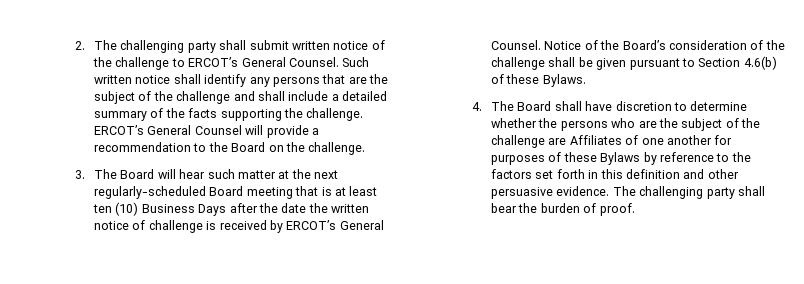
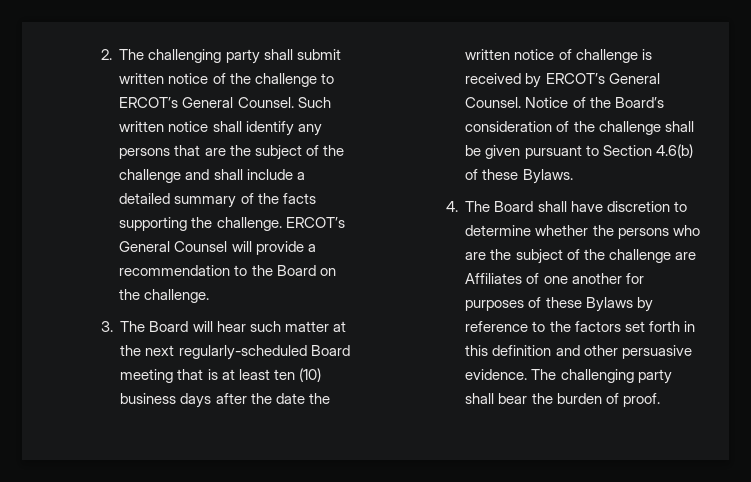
- 3. The Board will hear such matter at the next regularly-scheduled Board meeting that is at least ten (10) Business Days after the date the written notice of challenge is received by ERCOT’s General Counsel.
+ 3. The Board will hear such matter at the next regularly-scheduled Board meeting that is at least ten (10) business days after the date the written notice of challenge is received by ERCOT’s General Counsel.

